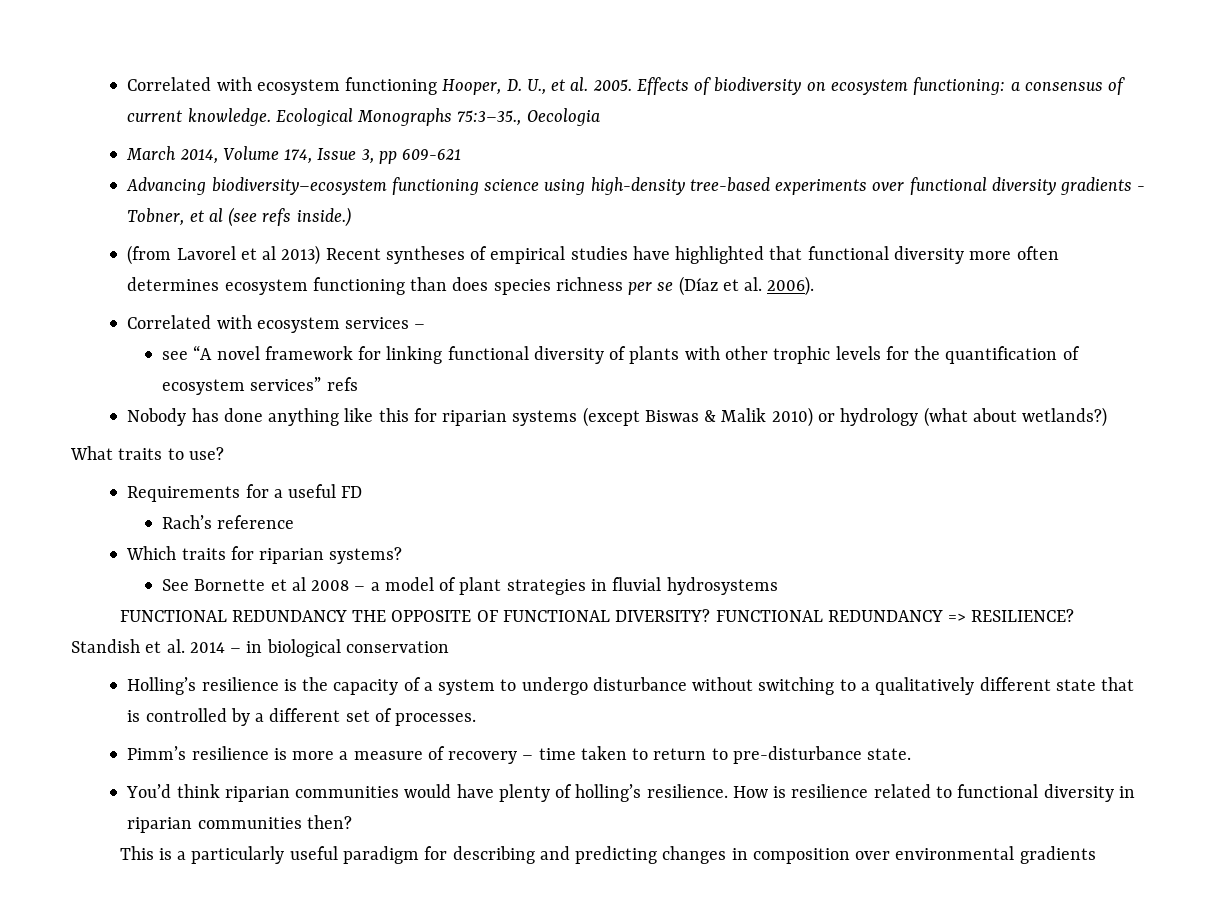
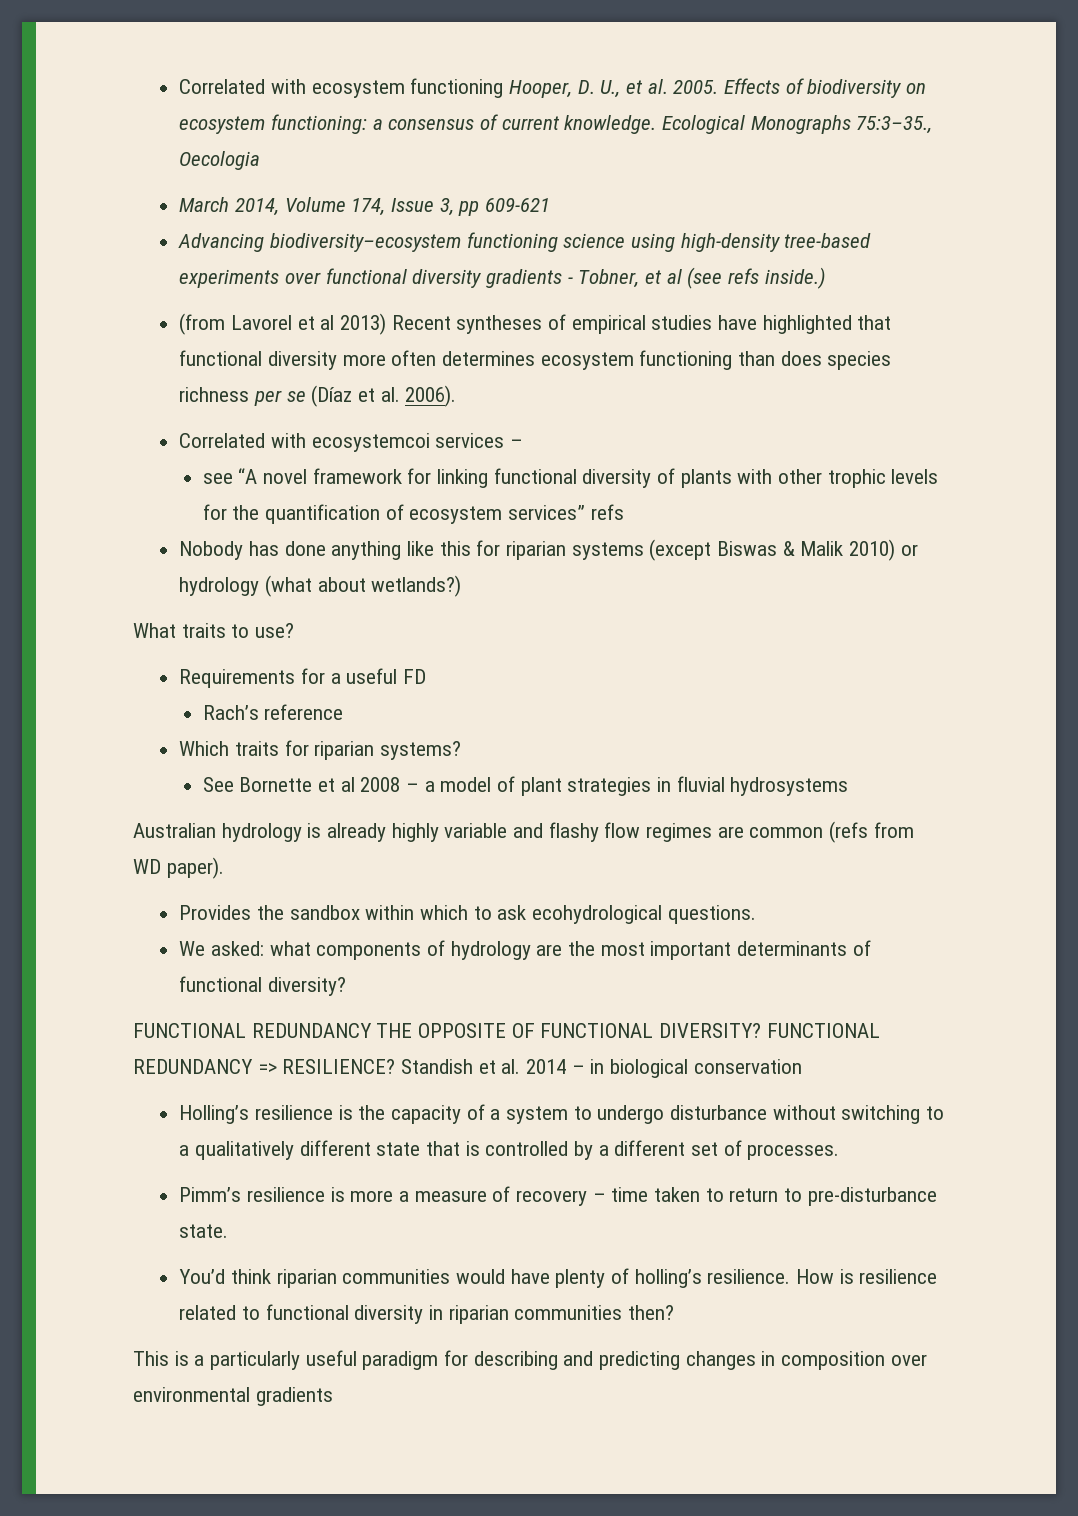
- Correlated with ecosystem services –
+ Correlated with ecosystemcoi services –
+ Australian hydrology is already highly variable and flashy flow regimes are common (refs from WD paper).
+ Provides the sandbox within which to ask ecohydrological questions.
+ We asked: what components of hydrology are the most important determinants of functional diversity?

